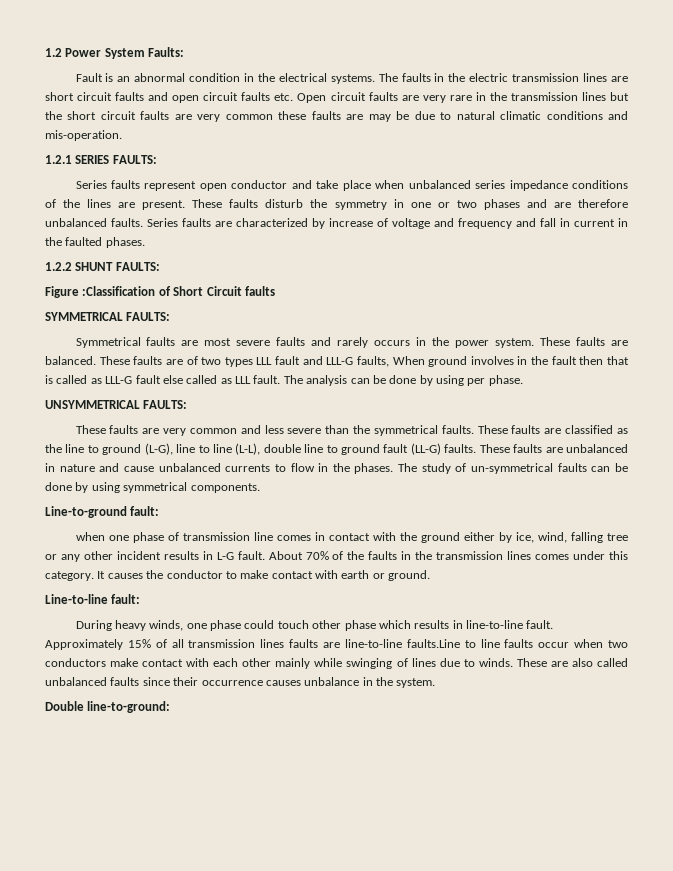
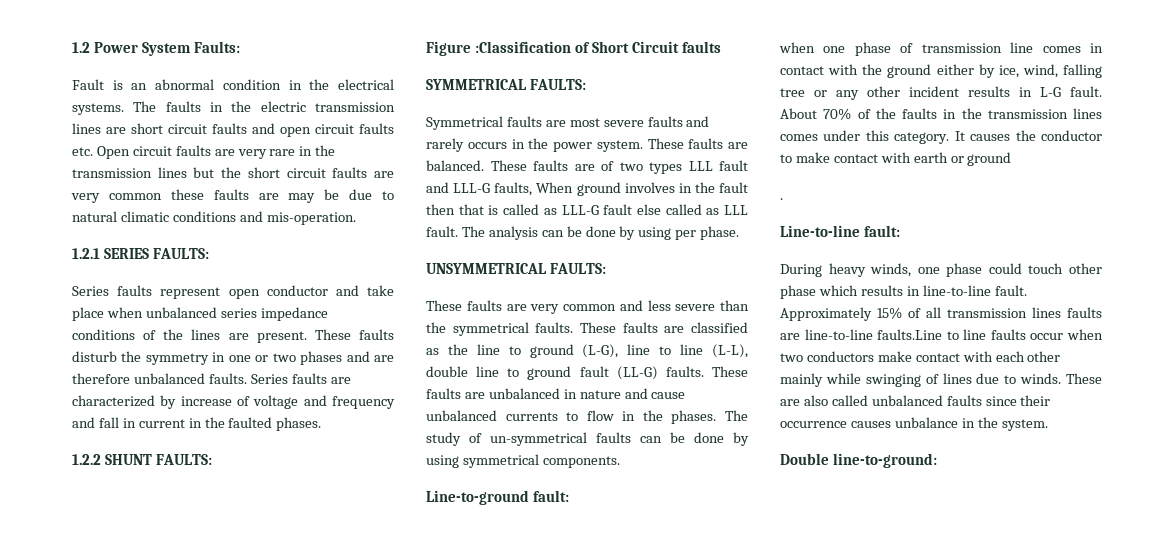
- It causes the conductor to make contact with earth or ground.
+ It causes the conductor to make contact with earth or ground
+ .

